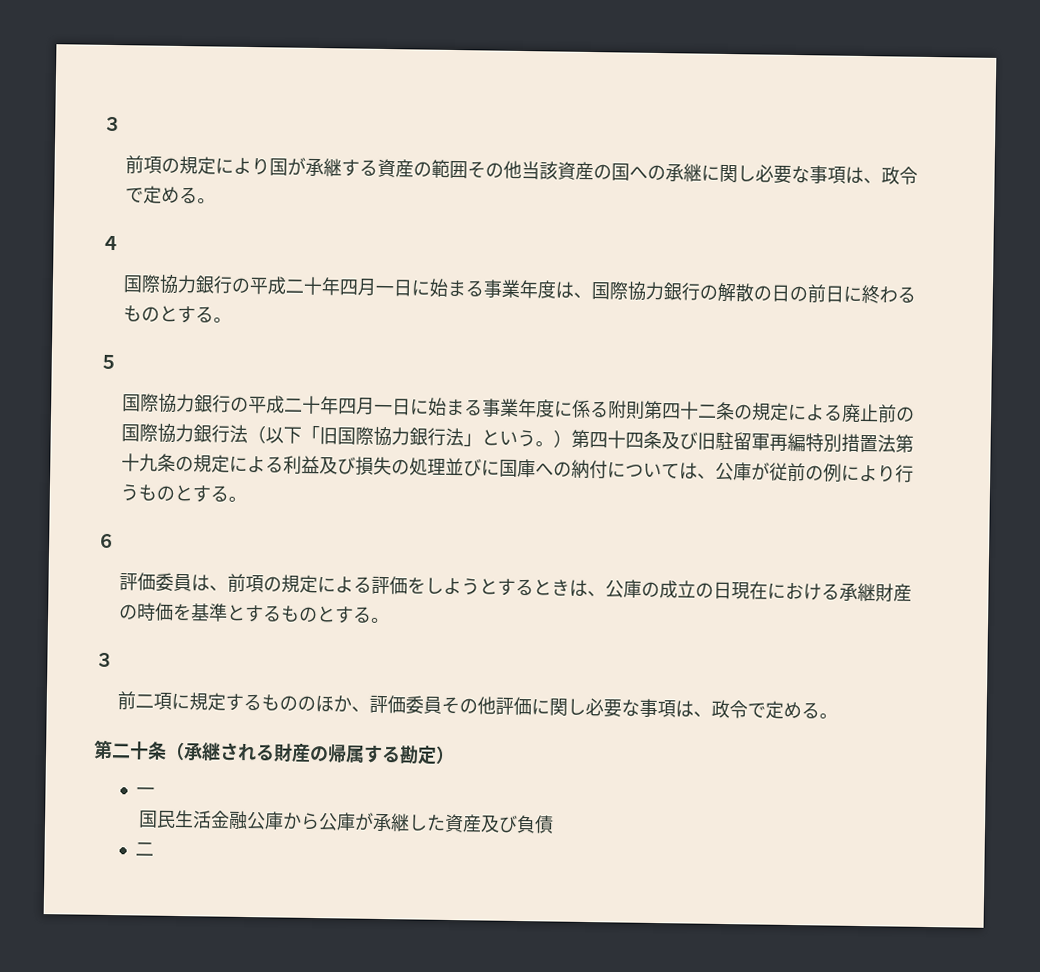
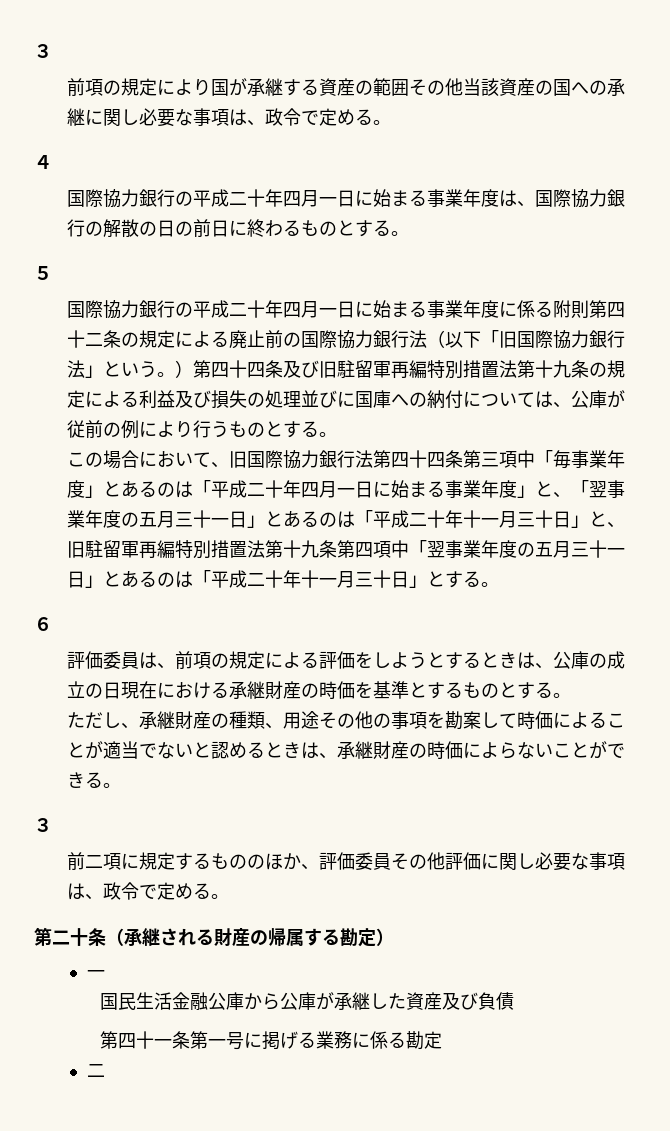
+ この場合において、旧国際協力銀行法第四十四条第三項中「毎事業年度」とあるのは「平成二十年四月一日に始まる事業年度」と、「翌事業年度の五月三十一日」とあるのは「平成二十年十一月三十日」と、旧駐留軍再編特別措置法第十九条第四項中「翌事業年度の五月三十一日」とあるのは「平成二十年十一月三十日」とする。
+ ただし、承継財産の種類、用途その他の事項を勘案して時価によることが適当でないと認めるときは、承継財産の時価によらないことができる。
+ 第四十一条第一号に掲げる業務に係る勘定

